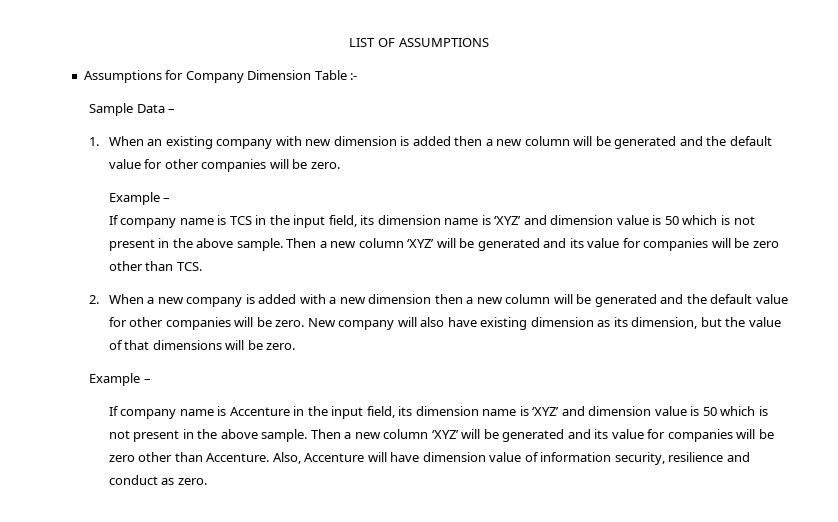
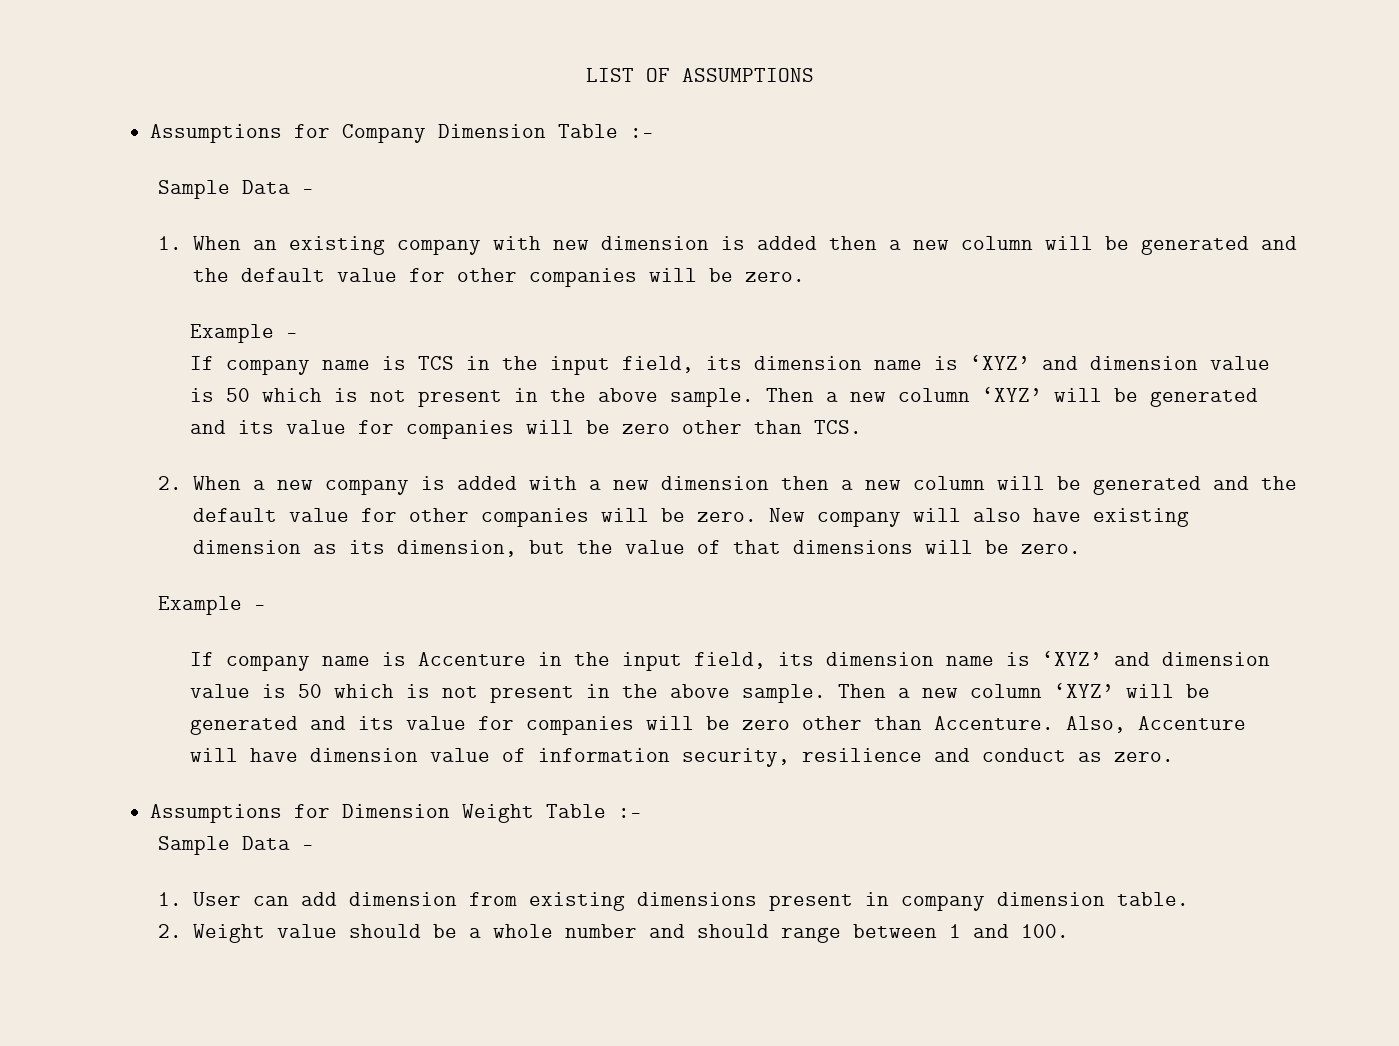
+ Assumptions for Dimension Weight Table :-
+ Sample Data –
+ 1. User can add dimension from existing dimensions present in company dimension table.
+ 2. Weight value should be a whole number and should range between 1 and 100.

